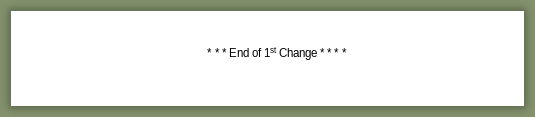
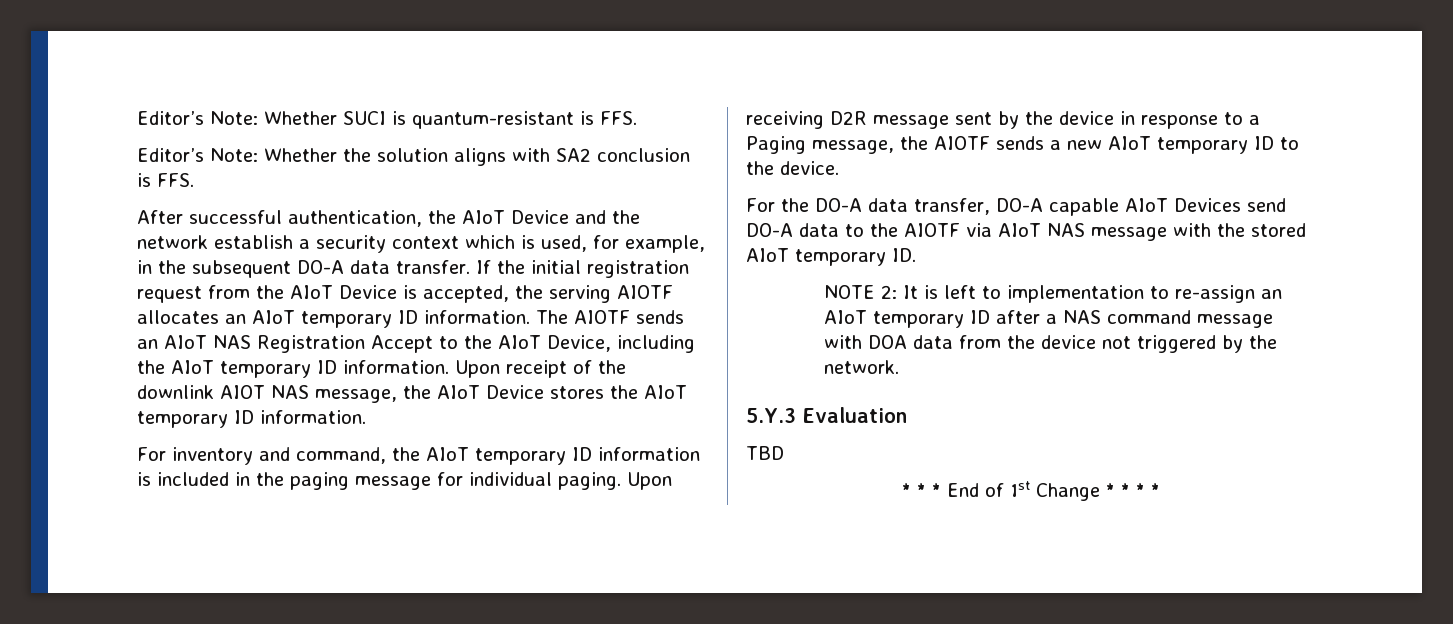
+ Editor’s Note: Whether SUCI is quantum-resistant is FFS.
+ Editor’s Note: Whether the solution aligns with SA2 conclusion is FFS.
+ After successful authentication, the AIoT Device and the network establish a security context which is used, for example, in the subsequent DO-A data transfer. If the initial registration request from the AIoT Device is accepted, the serving AIOTF allocates an AIoT temporary ID information. The AIOTF sends an AIoT NAS Registration Accept to the AIoT Device, including the AIoT temporary ID information. Upon receipt of the downlink AIOT NAS message, the AIoT Device stores the AIoT temporary ID information.
+ For inventory and command, the AIoT temporary ID information is included in the paging message for individual paging. Upon receiving D2R message sent by the device in response to a Paging message, the AIOTF sends a new AIoT temporary ID to the device.
+ For the DO-A data transfer, DO-A capable AIoT Devices send DO-A data to the AIOTF via AIoT NAS message with the stored AIoT temporary ID.
+ NOTE 2: It is left to implementation to re-assign an AIoT temporary ID after a NAS command message with DOA data from the device not triggered by the network.
+ 5.Y.3 Evaluation
+ TBD

